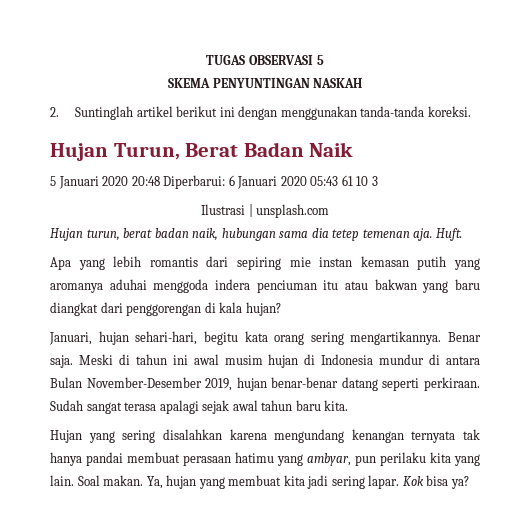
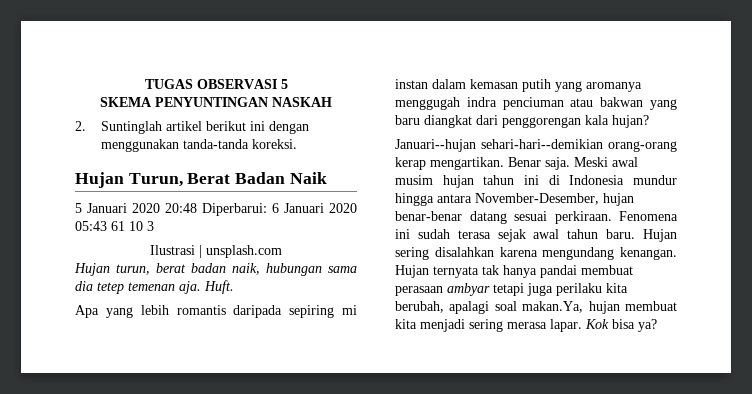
- Apa yang lebih romantis dari sepiring mie instan kemasan putih yang aromanya aduhai menggoda indera penciuman itu atau bakwan yang baru diangkat dari penggorengan di kala hujan?
+ Apa yang lebih romantis daripada sepiring mi instan dalam kemasan putih yang aromanya menggugah indra penciuman atau bakwan yang baru diangkat dari penggorengan kala hujan?
- Januari, hujan sehari-hari, begitu kata orang sering mengartikannya. Benar saja. Meski di tahun ini awal musim hujan di Indonesia mundur di antara Bulan November-Desember 2019, hujan benar-benar datang seperti perkiraan. Sudah sangat terasa apalagi sejak awal tahun baru kita.
- Hujan yang sering disalahkan karena mengundang kenangan ternyata tak hanya pandai membuat perasaan hatimu yang ambyar, pun perilaku kita yang lain. Soal makan. Ya, hujan yang membuat kita jadi sering lapar.
+ Januari--hujan sehari-hari--demikian orang-orang kerap mengartikan. Benar saja. Meski awal musim hujan tahun ini di Indonesia mundur hingga antara November-Desember, hujan benar-benar datang sesuai perkiraan. Fenomena ini sudah terasa sejak awal tahun baru. Hujan sering disalahkan karena mengundang kenangan. Hujan ternyata tak hanya pandai membuat perasaan ambyar tetapi juga perilaku kita berubah, apalagi soal makan.Ya, hujan membuat kita menjadi sering merasa lapar.

